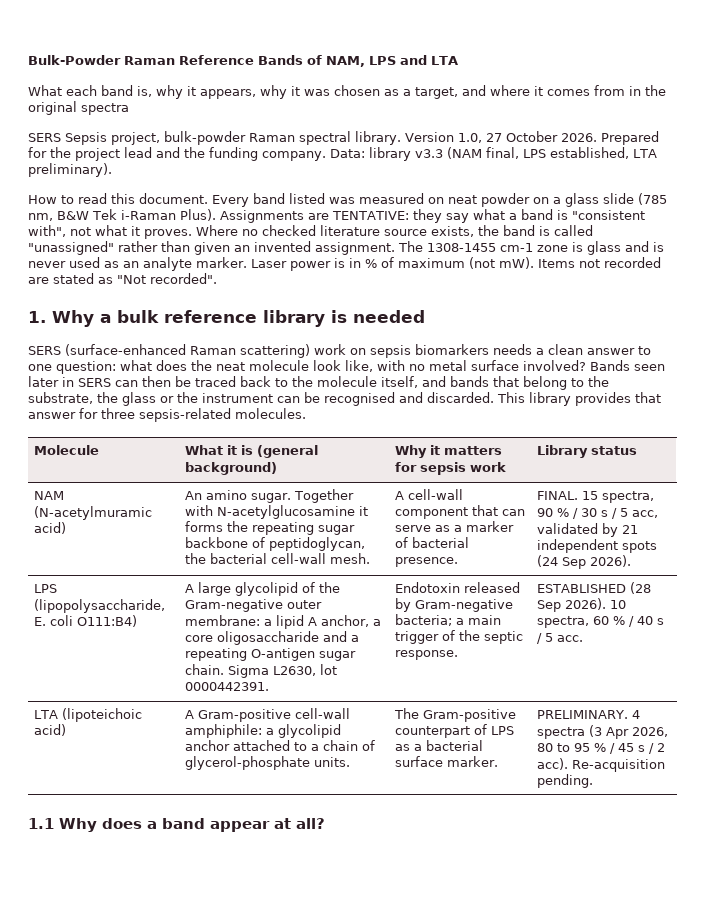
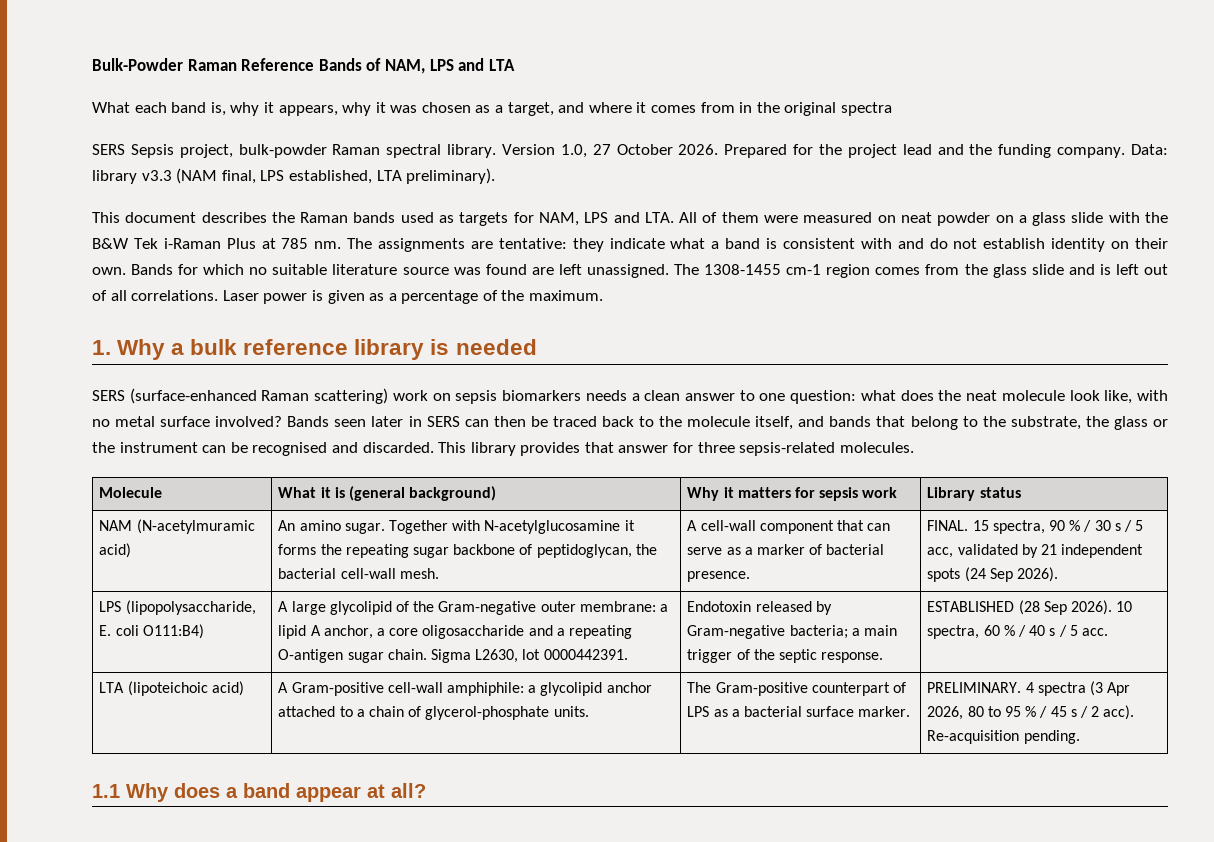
- How to read this document. Every band listed was measured on neat powder on a glass slide (785 nm, B&W Tek i-Raman Plus). Assignments are TENTATIVE: they say what a band is "consistent with", not what it proves. Where no checked literature source exists, the band is called "unassigned" rather than given an invented assignment. The 1308-1455 cm-1 zone is glass and is never used as an analyte marker. Laser power is in % of maximum (not mW). Items not recorded are stated as "Not recorded".
+ This document describes the Raman bands used as targets for NAM, LPS and LTA. All of them were measured on neat powder on a glass slide with the B&W Tek i-Raman Plus at 785 nm. The assignments are tentative: they indicate what a band is consistent with and do not establish identity on their own. Bands for which no suitable literature source was found are left unassigned. The 1308-1455 cm-1 region comes from the glass slide and is left out of all correlations. Laser power is given as a percentage of the maximum.

